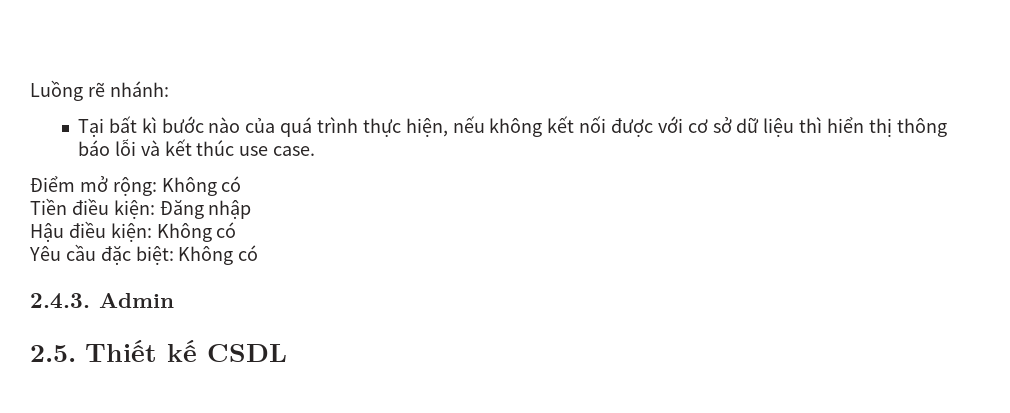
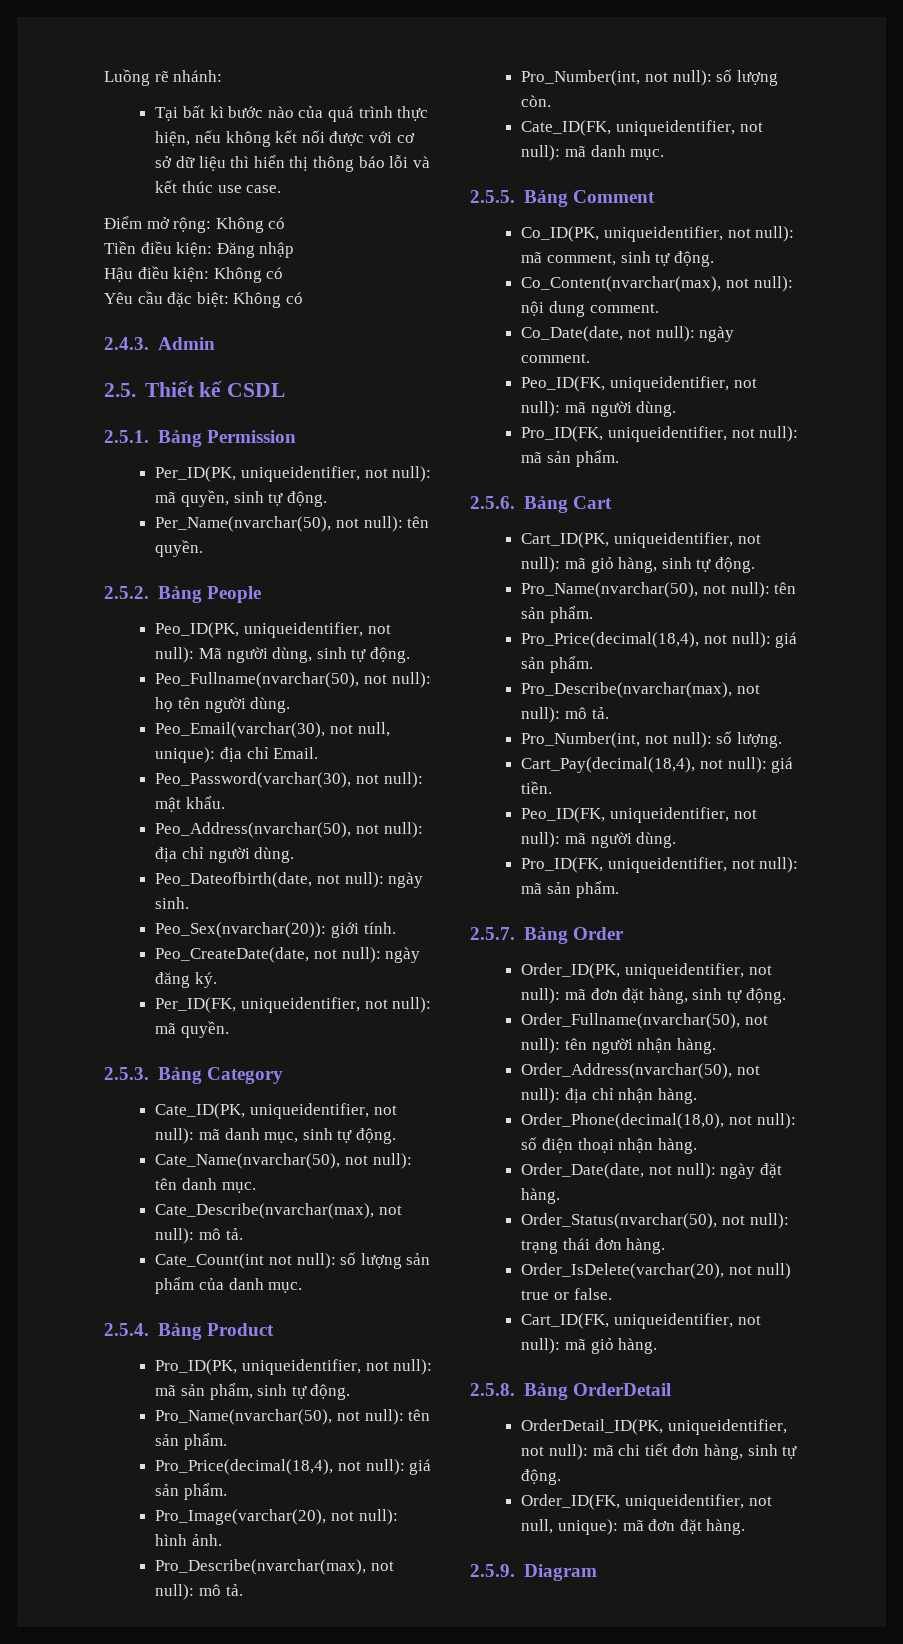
+ 2.5.1. Bảng Permission
+ Per_ID(PK, uniqueidentifier, not null): mã quyền, sinh tự động.
+ Per_Name(nvarchar(50), not null): tên quyền.
+ 2.5.2. Bảng People
+ Peo_ID(PK, uniqueidentifier, not null): Mã người dùng, sinh tự động.
+ Peo_Fullname(nvarchar(50), not null): họ tên người dùng.
+ Peo_Email(varchar(30), not null, unique): địa chỉ Email.
+ Peo_Password(varchar(30), not null): mật khẩu.
+ Peo_Address(nvarchar(50), not null): địa chỉ người dùng.
+ Peo_Dateofbirth(date, not null): ngày sinh.
+ Peo_Sex(nvarchar(20)): giới tính.
+ Peo_CreateDate(date, not null): ngày đăng ký.
+ Per_ID(FK, uniqueidentifier, not null): mã quyền.
+ 2.5.3. Bảng Category
+ Cate_ID(PK, uniqueidentifier, not null): mã danh mục, sinh tự động.
+ Cate_Name(nvarchar(50), not null): tên danh mục.
+ Cate_Describe(nvarchar(max), not null): mô tả.
+ Cate_Count(int not null): số lượng sản phẩm của danh mục.
+ 2.5.4. Bảng Product
+ Pro_ID(PK, uniqueidentifier, not null): mã sản phẩm, sinh tự động.
+ Pro_Name(nvarchar(50), not null): tên sản phẩm.
+ Pro_Price(decimal(18,4), not null): giá sản phẩm.
+ Pro_Image(varchar(20), not null): hình ảnh.
+ Pro_Describe(nvarchar(max), not null): mô tả.
+ Pro_Number(int, not null): số lượng còn.
+ Cate_ID(FK, uniqueidentifier, not null): mã danh mục.
+ 2.5.5. Bảng Comment
+ Co_ID(PK, uniqueidentifier, not null): mã comment, sinh tự động.
+ Co_Content(nvarchar(max), not null): nội dung comment.
+ Co_Date(date, not null): ngày comment.
+ Peo_ID(FK, uniqueidentifier, not null): mã người dùng.
+ Pro_ID(FK, uniqueidentifier, not null): mã sản phẩm.
+ 2.5.6. Bảng Cart
+ Cart_ID(PK, uniqueidentifier, not null): mã giỏ hàng, sinh tự động.
+ Pro_Name(nvarchar(50), not null): tên sản phẩm.
+ Pro_Price(decimal(18,4), not null): giá sản phẩm.
+ Pro_Describe(nvarchar(max), not null): mô tả.
+ Pro_Number(int, not null): số lượng.
+ Cart_Pay(decimal(18,4), not null): giá tiền.
+ Peo_ID(FK, uniqueidentifier, not null): mã người dùng.
+ Pro_ID(FK, uniqueidentifier, not null): mã sản phẩm.
+ 2.5.7. Bảng Order
+ Order_ID(PK, uniqueidentifier, not null): mã đơn đặt hàng, sinh tự động.
+ Order_Fullname(nvarchar(50), not null): tên người nhận hàng.
+ Order_Address(nvarchar(50), not null): địa chỉ nhận hàng.
+ Order_Phone(decimal(18,0), not null): số điện thoại nhận hàng.
+ Order_Date(date, not null): ngày đặt hàng.
+ Order_Status(nvarchar(50), not null): trạng thái đơn hàng.
+ Order_IsDelete(varchar(20), not null) true or false.
+ Cart_ID(FK, uniqueidentifier, not null): mã giỏ hàng.
+ 2.5.8. Bảng OrderDetail
+ OrderDetail_ID(PK, uniqueidentifier, not null): mã chi tiết đơn hàng, sinh tự động.
+ Order_ID(FK, uniqueidentifier, not null, unique): mã đơn đặt hàng.
+ 2.5.9. Diagram

